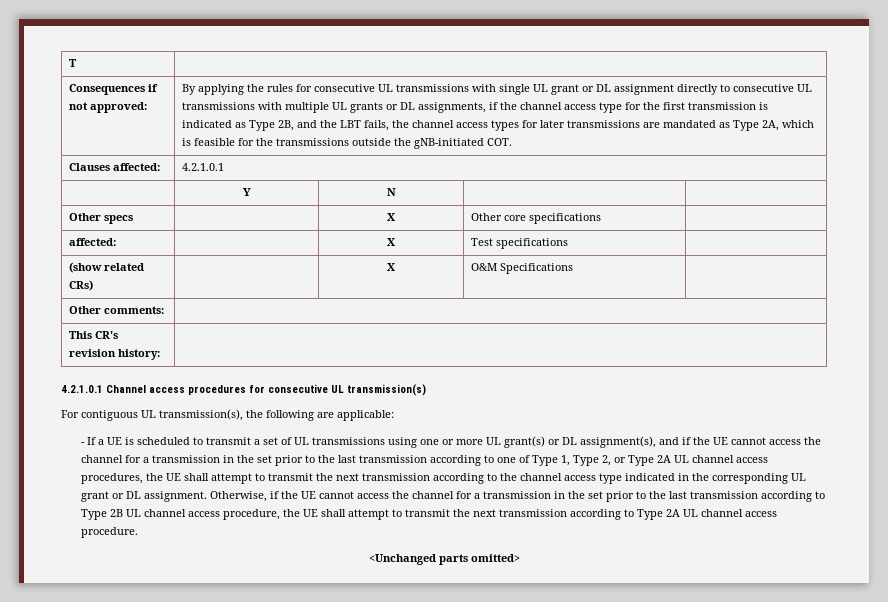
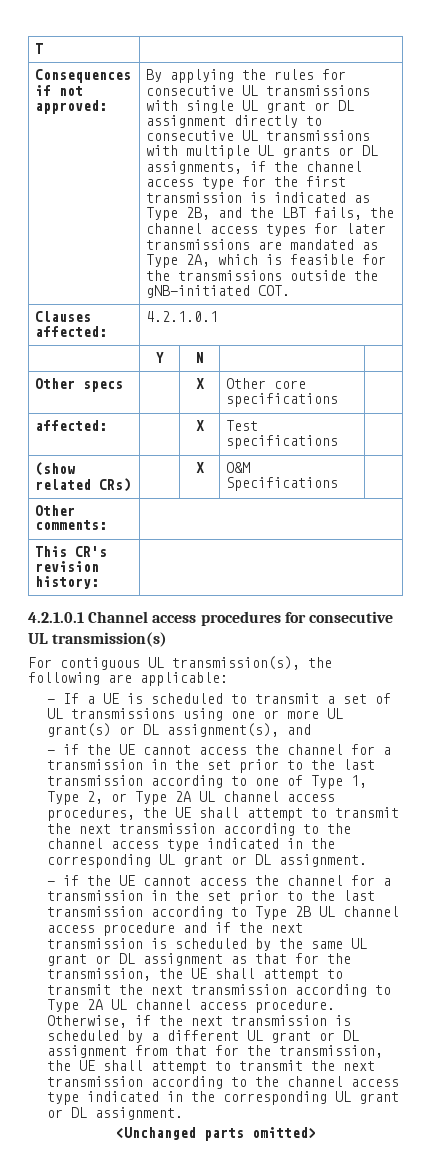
- - If a UE is scheduled to transmit a set of UL transmissions using one or more UL grant(s) or DL assignment(s), and if the UE cannot access the channel for a transmission in the set prior to the last transmission according to one of Type 1, Type 2, or Type 2A UL channel access procedures, the UE shall attempt to transmit the next transmission according to the channel access type indicated in the corresponding UL grant or DL assignment. Otherwise, if the UE cannot access the channel for a transmission in the set prior to the last transmission according to Type 2B UL channel access procedure, the UE shall attempt to transmit the next transmission according to Type 2A UL channel access procedure.
+ - If a UE is scheduled to transmit a set of UL transmissions using one or more UL grant(s) or DL assignment(s), and
+ - if the UE cannot access the channel for a transmission in the set prior to the last transmission according to one of Type 1, Type 2, or Type 2A UL channel access procedures, the UE shall attempt to transmit the next transmission according to the channel access type indicated in the corresponding UL grant or DL assignment.
+ - if the UE cannot access the channel for a transmission in the set prior to the last transmission according to Type 2B UL channel access procedure and if the next transmission is scheduled by the same UL grant or DL assignment as that for the transmission, the UE shall attempt to transmit the next transmission according to Type 2A UL channel access procedure. Otherwise, if the next transmission is scheduled by a different UL grant or DL assignment from that for the transmission, the UE shall attempt to transmit the next transmission according to the channel access type indicated in the corresponding UL grant or DL assignment.

